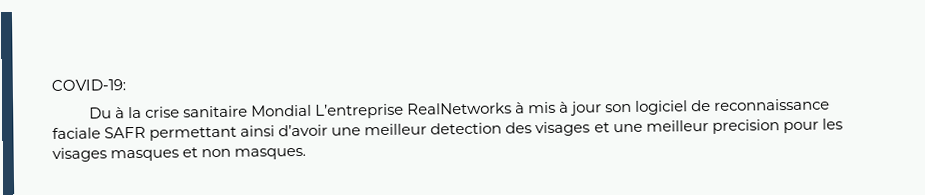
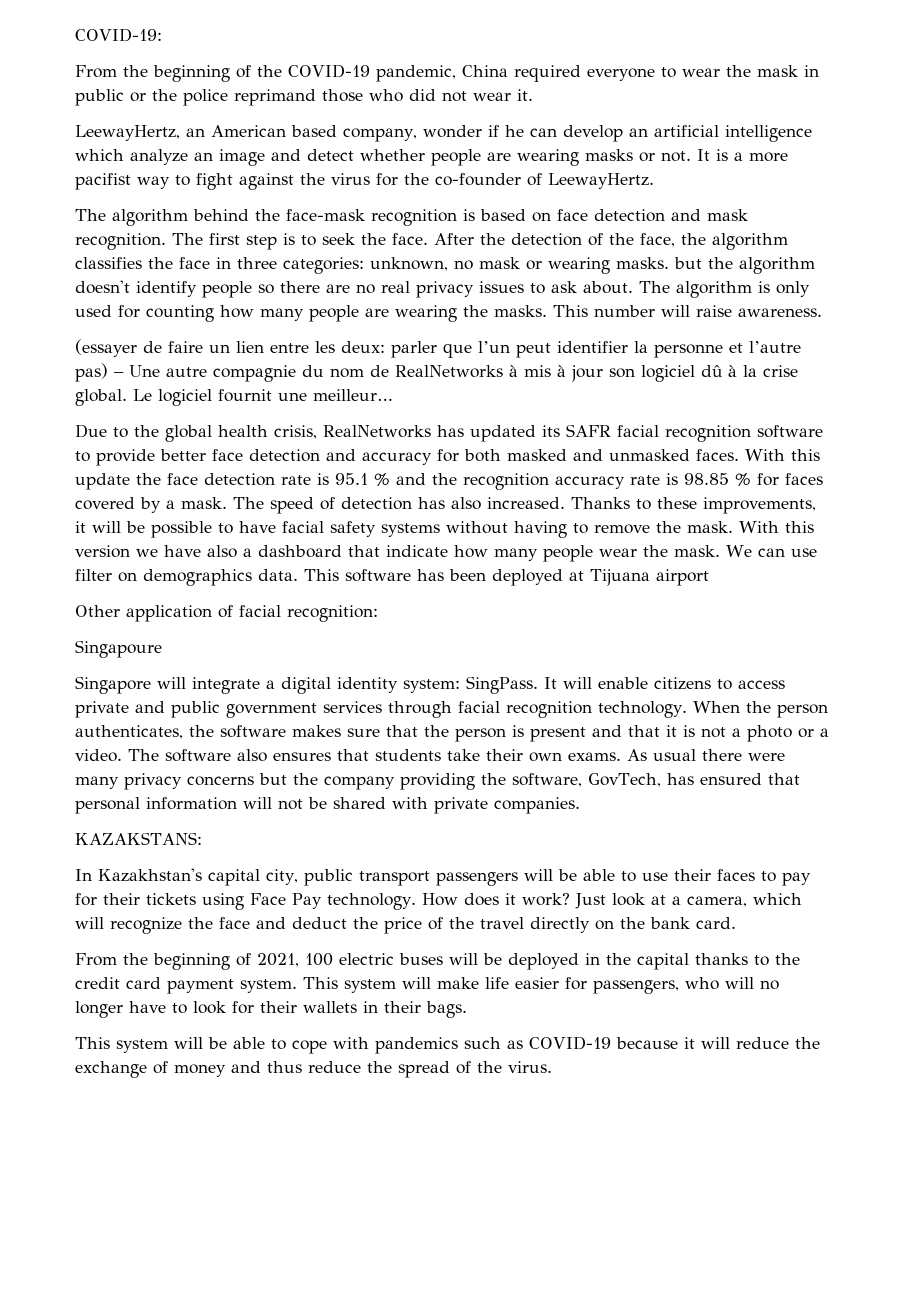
- Du à la crise sanitaire Mondial L’entreprise RealNetworks à mis à jour son logiciel de reconnaissance faciale SAFR permettant ainsi d’avoir une meilleur detection des visages et une meilleur precision pour les visages masques et non masques.
+ From the beginning of the COVID-19 pandemic, China required everyone to wear the mask in public or the police reprimand those who did not wear it.
+ LeewayHertz, an American based company, wonder if he can develop an artificial intelligence which analyze an image and detect whether people are wearing masks or not. It is a more pacifist way to fight against the virus for the co-founder of LeewayHertz.
+ The algorithm behind the face-mask recognition is based on face detection and mask recognition. The first step is to seek the face. After the detection of the face, the algorithm classifies the face in three categories: unknown, no mask or wearing masks. but the algorithm doesn't identify people so there are no real privacy issues to ask about. The algorithm is only used for counting how many people are wearing the masks. This number will raise awareness.
+ (essayer de faire un lien entre les deux: parler que l’un peut identifier la personne et l’autre pas) – Une autre compagnie du nom de RealNetworks à mis à jour son logiciel dû à la crise global. Le logiciel fournit une meilleur…
+ Due to the global health crisis, RealNetworks has updated its SAFR facial recognition software to provide better face detection and accuracy for both masked and unmasked faces. With this update the face detection rate is 95.1 % and the recognition accuracy rate is 98.85 % for faces covered by a mask. The speed of detection has also increased. Thanks to these improvements, it will be possible to have facial safety systems without having to remove the mask. With this version we have also a dashboard that indicate how many people wear the mask. We can use filter on demographics data. This software has been deployed at Tijuana airport
+ Other application of facial recognition:
+ Singapoure
+ Singapore will integrate a digital identity system: SingPass. It will enable citizens to access private and public government services through facial recognition technology. When the person authenticates, the software makes sure that the person is present and that it is not a photo or a video. The software also ensures that students take their own exams. As usual there were many privacy concerns but the company providing the software, GovTech, has ensured that personal information will not be shared with private companies.
+ KAZAKSTANS:
+ In Kazakhstan's capital city, public transport passengers will be able to use their faces to pay for their tickets using Face Pay technology. How does it work? Just look at a camera, which will recognize the face and deduct the price of the travel directly on the bank card.
+ From the beginning of 2021, 100 electric buses will be deployed in the capital thanks to the credit card payment system. This system will make life easier for passengers, who will no longer have to look for their wallets in their bags.
+ This system will be able to cope with pandemics such as COVID-19 because it will reduce the exchange of money and thus reduce the spread of the virus.

